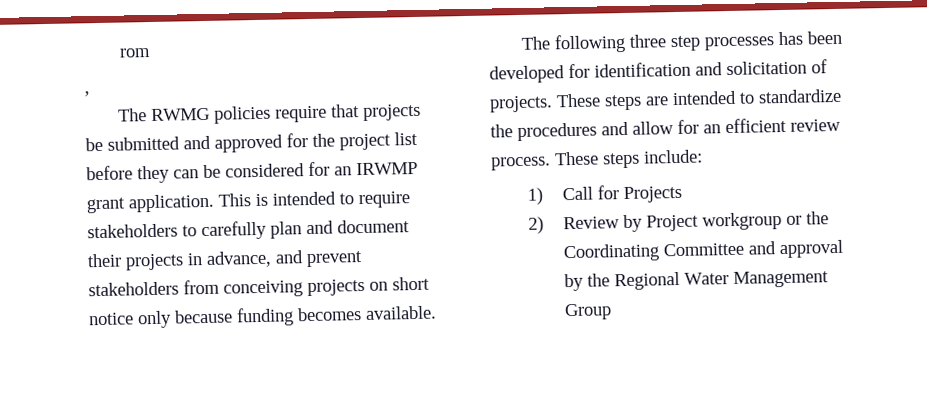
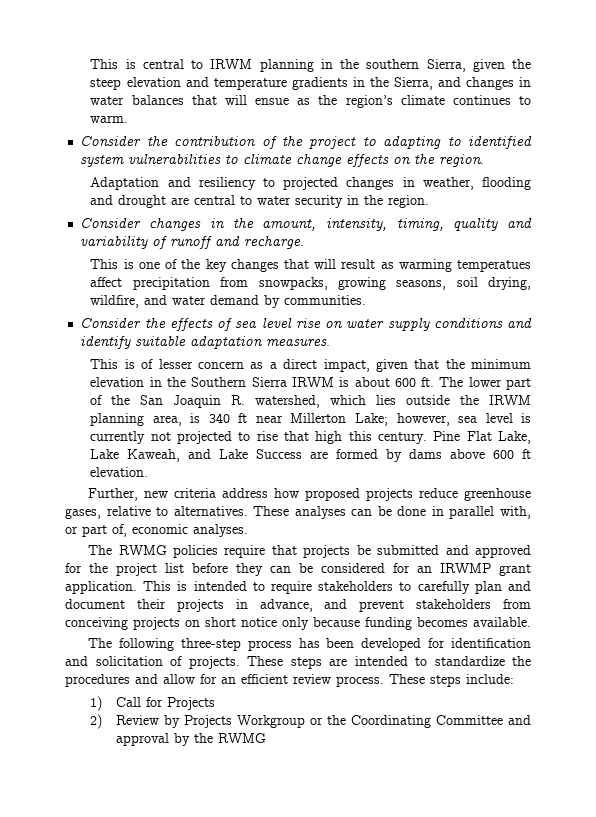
- rom
- ,
+ This is central to IRWM planning in the southern Sierra, given the steep elevation and temperature gradients in the Sierra, and changes in water balances that will ensue as the region’s climate continues to warm.
+ Consider the contribution of the project to adapting to identified system vulnerabilities to climate change effects on the region.
+ Adaptation and resiliency to projected changes in weather, flooding and drought are central to water security in the region.
+ Consider changes in the amount, intensity, timing, quality and variability of runoff and recharge.
+ This is one of the key changes that will result as warming temperatues affect precipitation from snowpacks, growing seasons, soil drying, wildfire, and water demand by communities.
+ Consider the effects of sea level rise on water supply conditions and identify suitable adaptation measures.
+ This is of lesser concern as a direct impact, given that the minimum elevation in the Southern Sierra IRWM is about 600 ft. The lower part of the San Joaquin R. watershed, which lies outside the IRWM planning area, is 340 ft near Millerton Lake; however, sea level is currently not projected to rise that high this century. Pine Flat Lake, Lake Kaweah, and Lake Success are formed by dams above 600 ft elevation.
+ Further, new criteria address how proposed projects reduce greenhouse gases, relative to alternatives. These analyses can be done in parallel with, or part of, economic analyses.
- The following three step processes has been developed for identification and solicitation of projects.
+ The following three-step process has been developed for identification and solicitation of projects.
- 2) Review by Project workgroup or the Coordinating Committee and approval by the Regional Water Management Group
+ 2) Review by Projects Workgroup or the Coordinating Committee and approval by the RWMG

